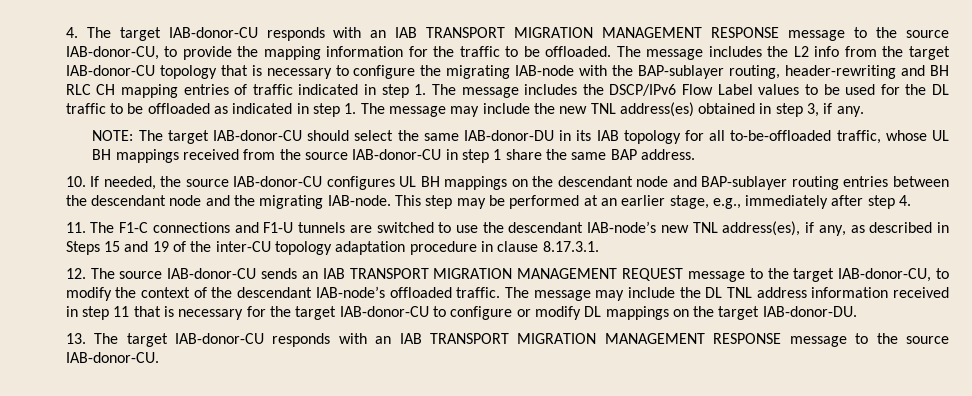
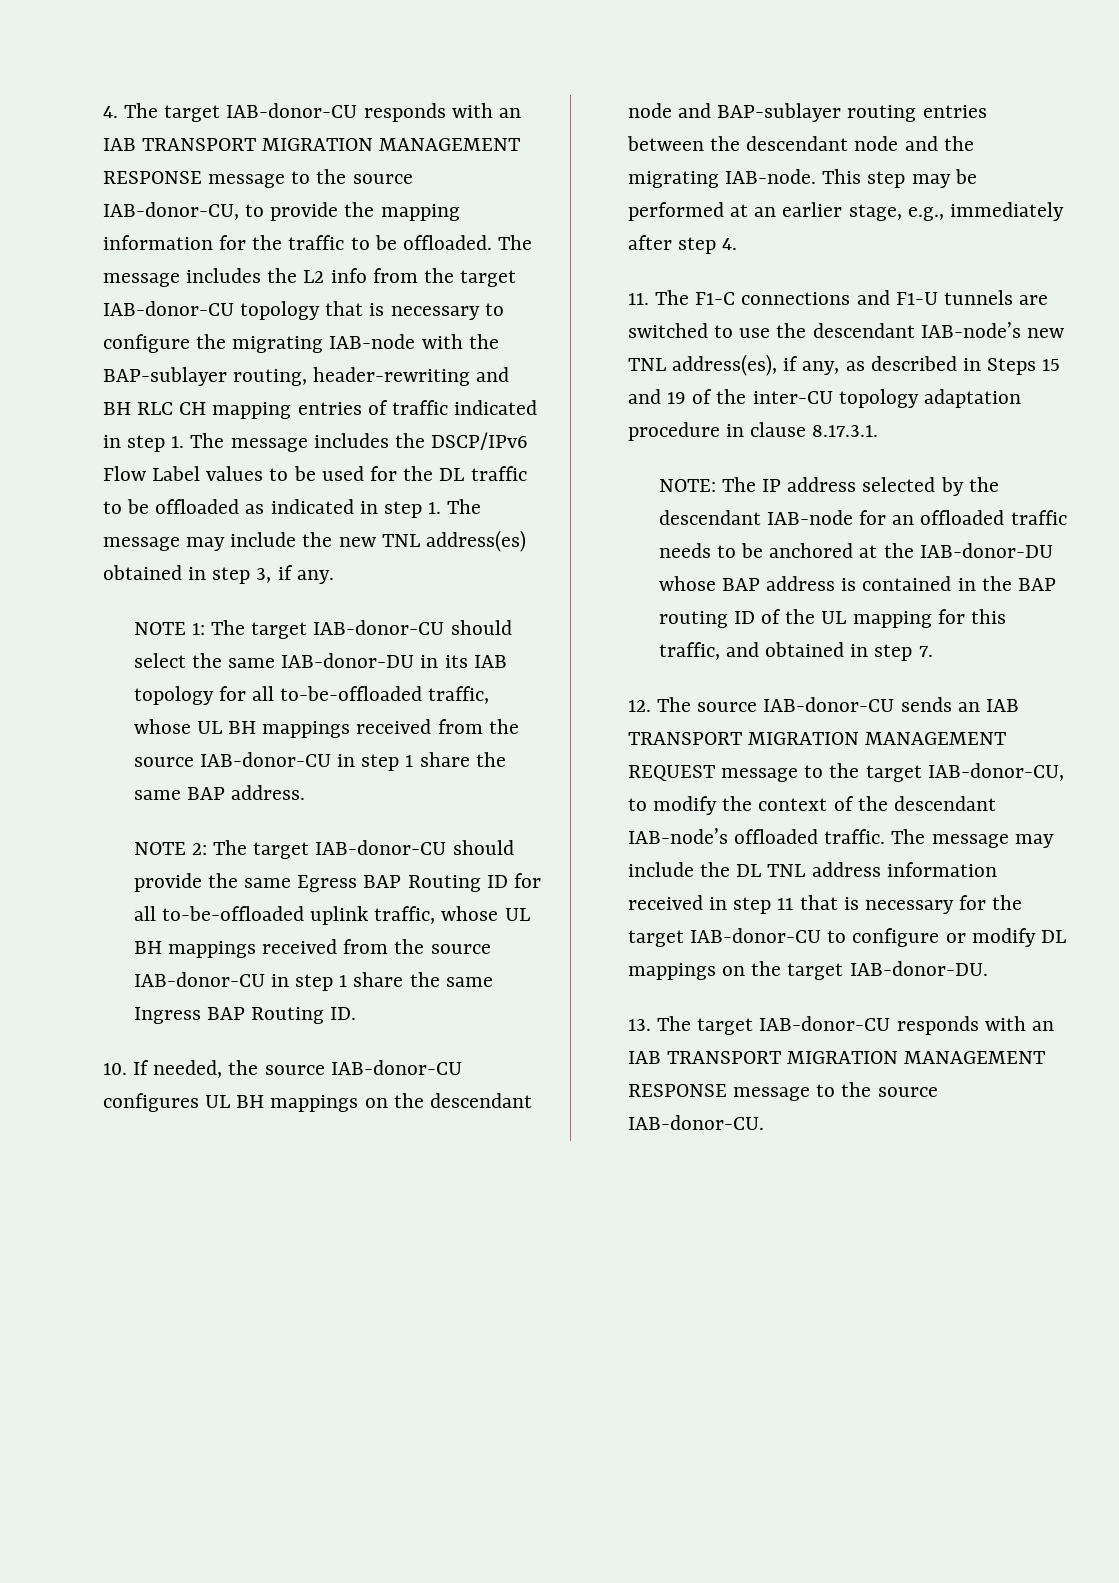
- NOTE: The target IAB-donor-CU should select the same IAB-donor-DU in its IAB topology for all to-be-offloaded traffic, whose UL BH mappings received from the source IAB-donor-CU in step 1 share the same BAP address.
+ NOTE 1: The target IAB-donor-CU should select the same IAB-donor-DU in its IAB topology for all to-be-offloaded traffic, whose UL BH mappings received from the source IAB-donor-CU in step 1 share the same BAP address.
+ NOTE 2: The target IAB-donor-CU should provide the same Egress BAP Routing ID for all to-be-offloaded uplink traffic, whose UL BH mappings received from the source IAB-donor-CU in step 1 share the same Ingress BAP Routing ID.
+ NOTE: The IP address selected by the descendant IAB-node for an offloaded traffic needs to be anchored at the IAB-donor-DU whose BAP address is contained in the BAP routing ID of the UL mapping for this traffic, and obtained in step 7.

